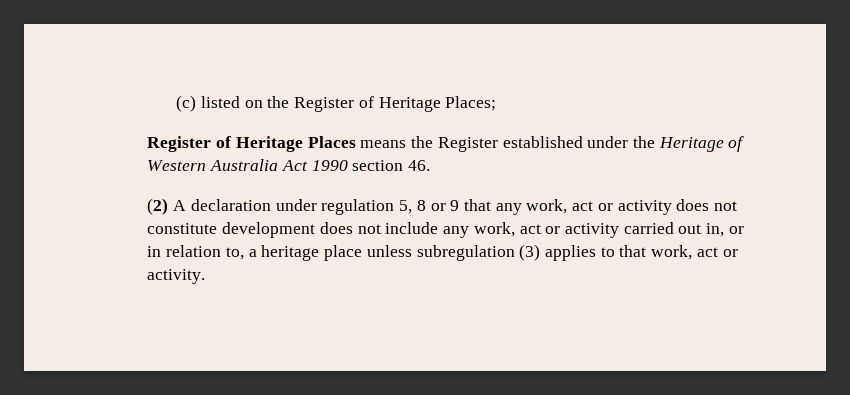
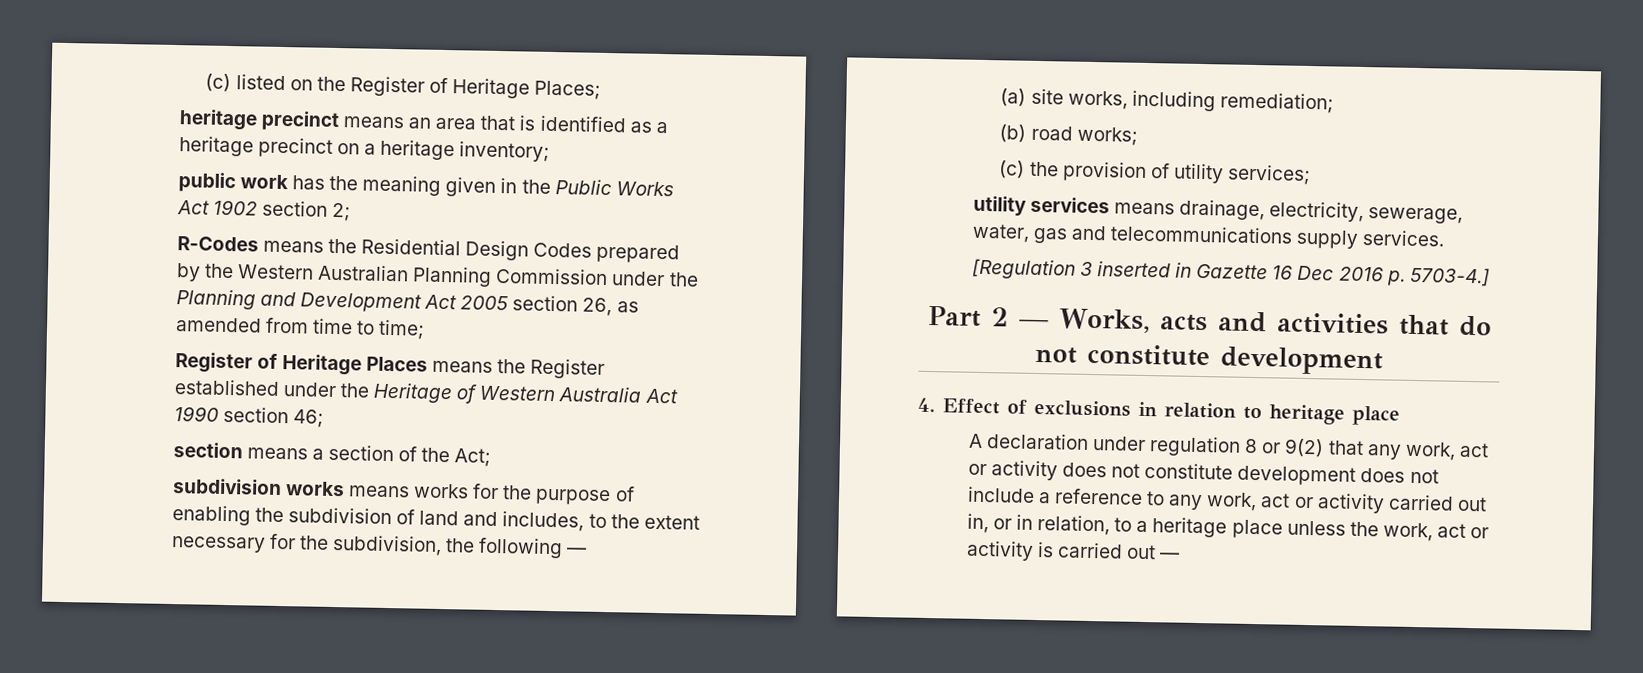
+ heritage precinct means an area that is identified as a heritage precinct on a heritage inventory;
+ public work has the meaning given in the Public Works Act 1902 section 2;
+ R-Codes means the Residential Design Codes prepared by the Western Australian Planning Commission under the Planning and Development Act 2005 section 26, as amended from time to time;
- Register of Heritage Places means the Register established under the Heritage of Western Australia Act 1990 section 46.
- (2) A declaration under regulation 5, 8 or 9 that any work, act or activity does not constitute development does not include any work, act or activity carried out in, or in relation to, a heritage place unless subregulation (3) applies to that work, act or activity.
+ Register of Heritage Places means the Register established under the Heritage of Western Australia Act 1990 section 46;
+ section means a section of the Act;
+ subdivision works means works for the purpose of enabling the subdivision of land and includes, to the extent necessary for the subdivision, the following —
+ (a) site works, including remediation;
+ (b) road works;
+ (c) the provision of utility services;
+ utility services means drainage, electricity, sewerage, water, gas and telecommunications supply services.
+ [Regulation 3 inserted in Gazette 16 Dec 2016 p. 5703-4.]
+ Part 2 — Works, acts and activities that do not constitute development
+ 4. Effect of exclusions in relation to heritage place
+ A declaration under regulation 8 or 9(2) that any work, act or activity does not constitute development does not include a reference to any work, act or activity carried out in, or in relation, to a heritage place unless the work, act or activity is carried out —

